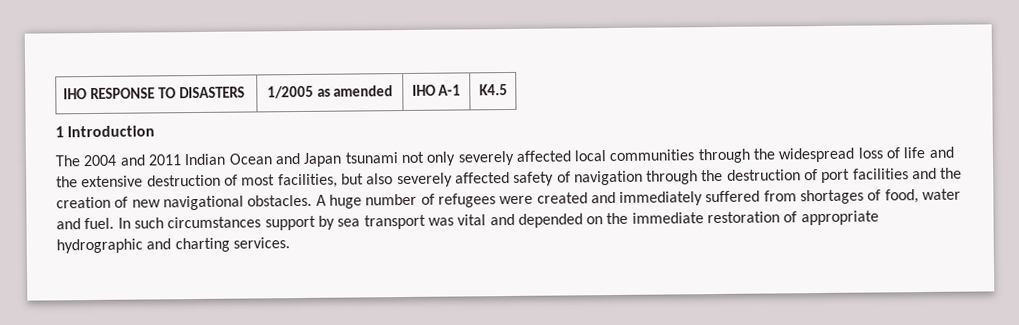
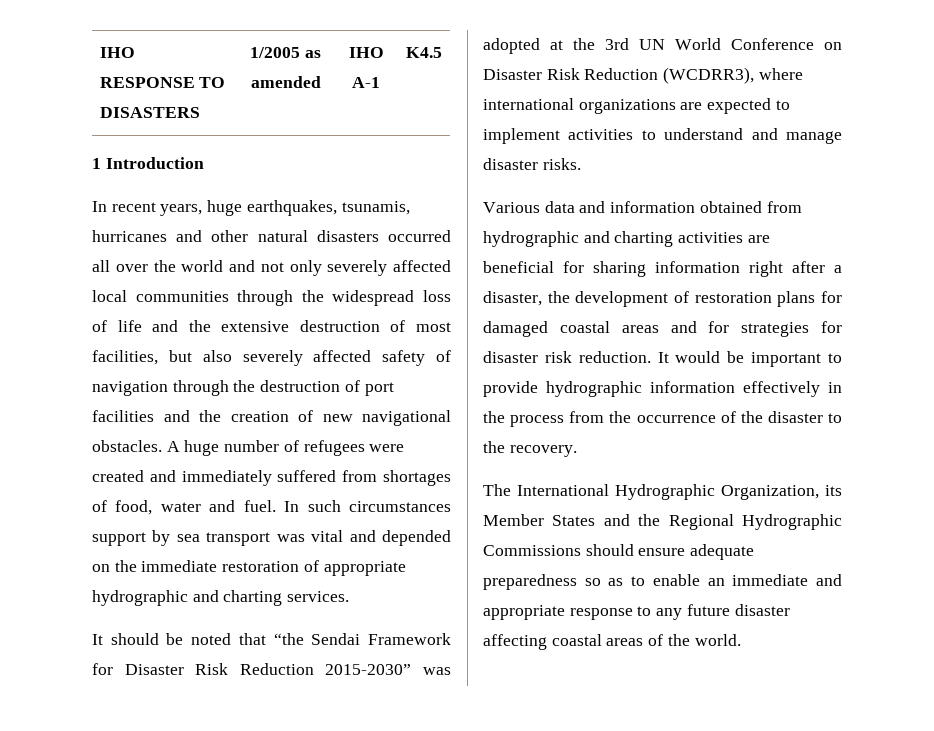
- The 2004 and 2011 Indian Ocean and Japan tsunami not only severely affected local communities through the widespread loss of life and the extensive destruction of most facilities, but also severely affected safety of navigation through the destruction of port facilities and the creation of new navigational obstacles.
+ In recent years, huge earthquakes, tsunamis, hurricanes and other natural disasters occurred all over the world and not only severely affected local communities through the widespread loss of life and the extensive destruction of most facilities, but also severely affected safety of navigation through the destruction of port facilities and the creation of new navigational obstacles.
+ It should be noted that “the Sendai Framework for Disaster Risk Reduction 2015-2030” was adopted at the 3rd UN World Conference on Disaster Risk Reduction (WCDRR3), where international organizations are expected to implement activities to understand and manage disaster risks.
+ Various data and information obtained from hydrographic and charting activities are beneficial for sharing information right after a disaster, the development of restoration plans for damaged coastal areas and for strategies for disaster risk reduction. It would be important to provide hydrographic information effectively in the process from the occurrence of the disaster to the recovery.
+ The International Hydrographic Organization, its Member States and the Regional Hydrographic Commissions should ensure adequate preparedness so as to enable an immediate and appropriate response to any future disaster affecting coastal areas of the world.

